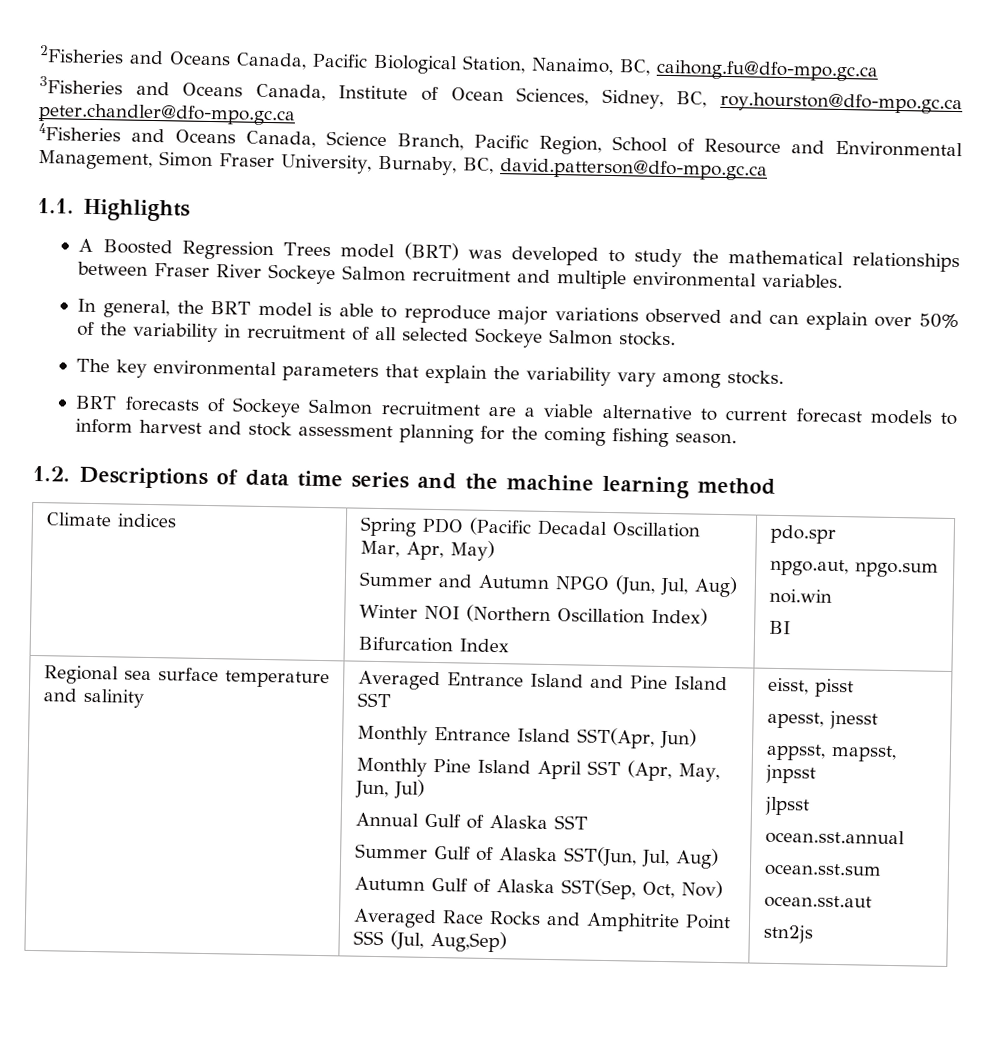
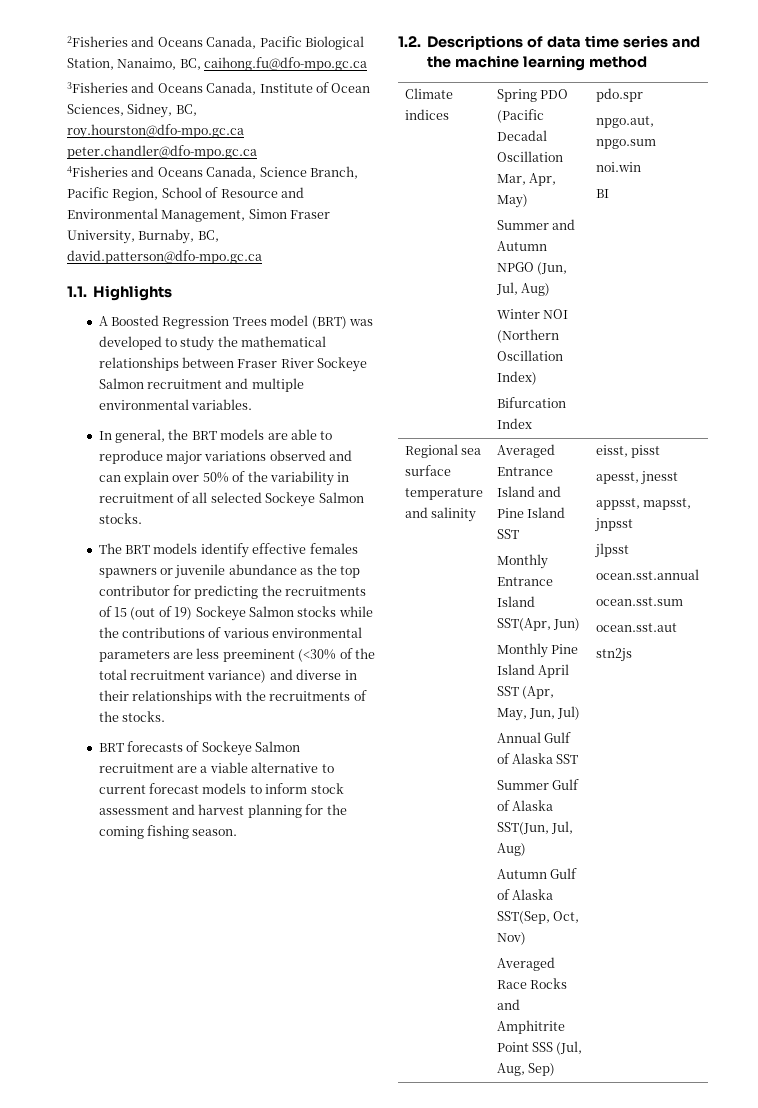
- In general, the BRT model is able to reproduce major variations observed and can explain over 50% of the variability in recruitment of all selected Sockeye Salmon stocks.
+ In general, the BRT models are able to reproduce major variations observed and can explain over 50% of the variability in recruitment of all selected Sockeye Salmon stocks.
- The key environmental parameters that explain the variability vary among stocks.
+ The BRT models identify effective females spawners or juvenile abundance as the top contributor for predicting the recruitments of 15 (out of 19) Sockeye Salmon stocks while the contributions of various environmental parameters are less preeminent (<30% of the total recruitment variance) and diverse in their relationships with the recruitments of the stocks.
- BRT forecasts of Sockeye Salmon recruitment are a viable alternative to current forecast models to inform harvest and stock assessment planning for the coming fishing season.
+ BRT forecasts of Sockeye Salmon recruitment are a viable alternative to current forecast models to inform stock assessment and harvest planning for the coming fishing season.
- Averaged Race Rocks and Amphitrite Point SSS (Jul, Aug,Sep)
+ Averaged Race Rocks and Amphitrite Point SSS (Jul, Aug, Sep)

